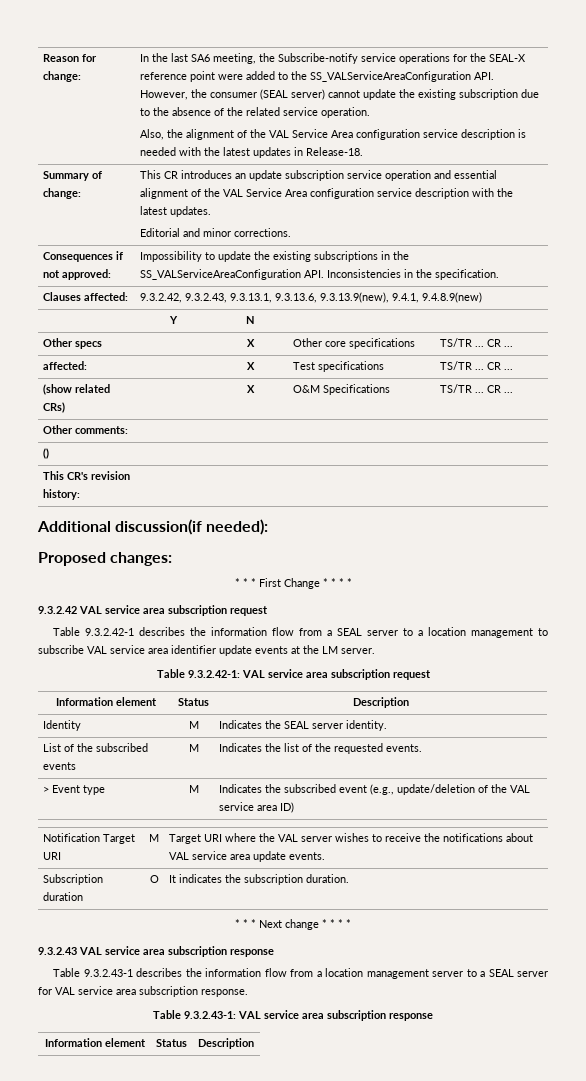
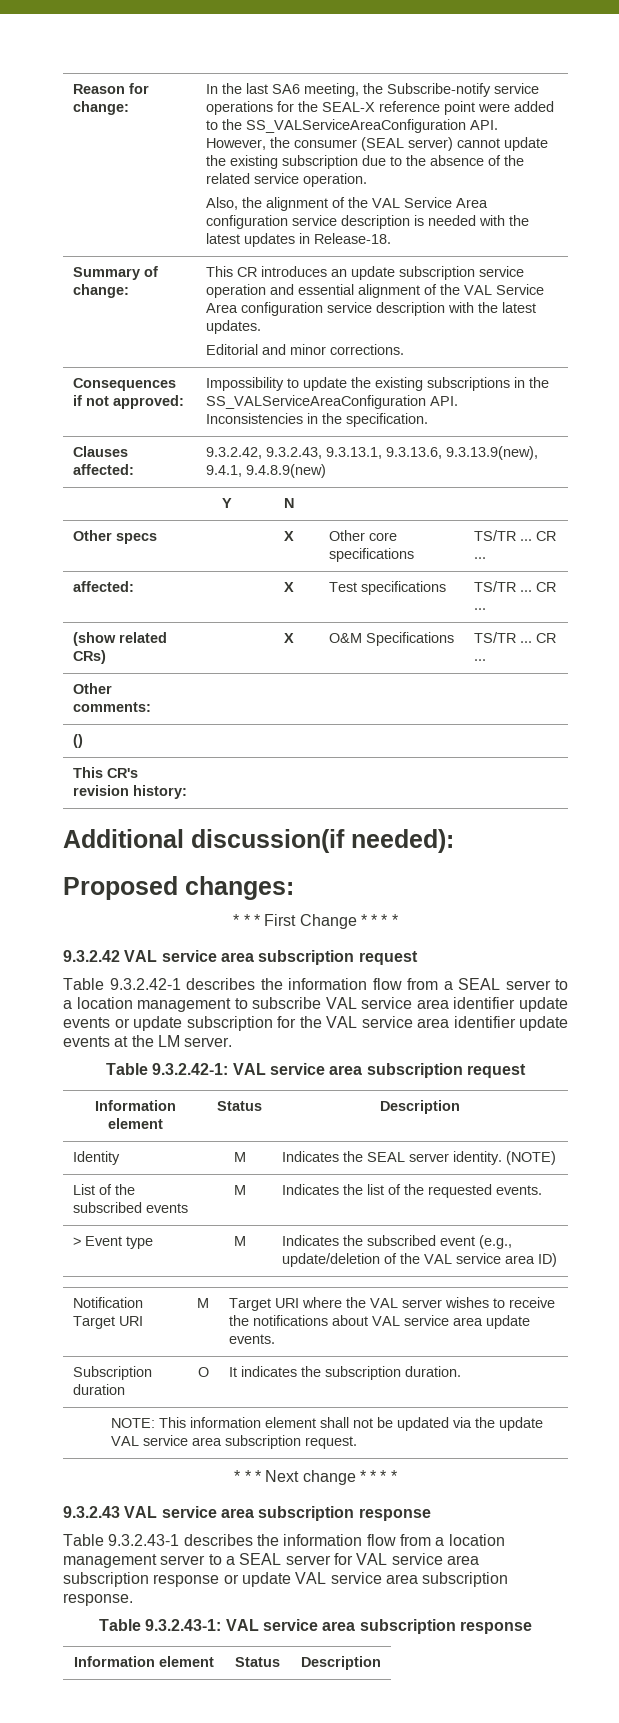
- Table 9.3.2.42-1 describes the information flow from a SEAL server to a location management to subscribe VAL service area identifier update events at the LM server.
+ Table 9.3.2.42-1 describes the information flow from a SEAL server to a location management to subscribe VAL service area identifier update events or update subscription for the VAL service area identifier update events at the LM server.
- Identity | M | Indicates the SEAL server identity.
+ Identity | M | Indicates the SEAL server identity. (NOTE)
+ NOTE: This information element shall not be updated via the update VAL service area subscription request.
- Table 9.3.2.43-1 describes the information flow from a location management server to a SEAL server for VAL service area subscription response.
+ Table 9.3.2.43-1 describes the information flow from a location management server to a SEAL server for VAL service area subscription response or update VAL service area subscription response.

